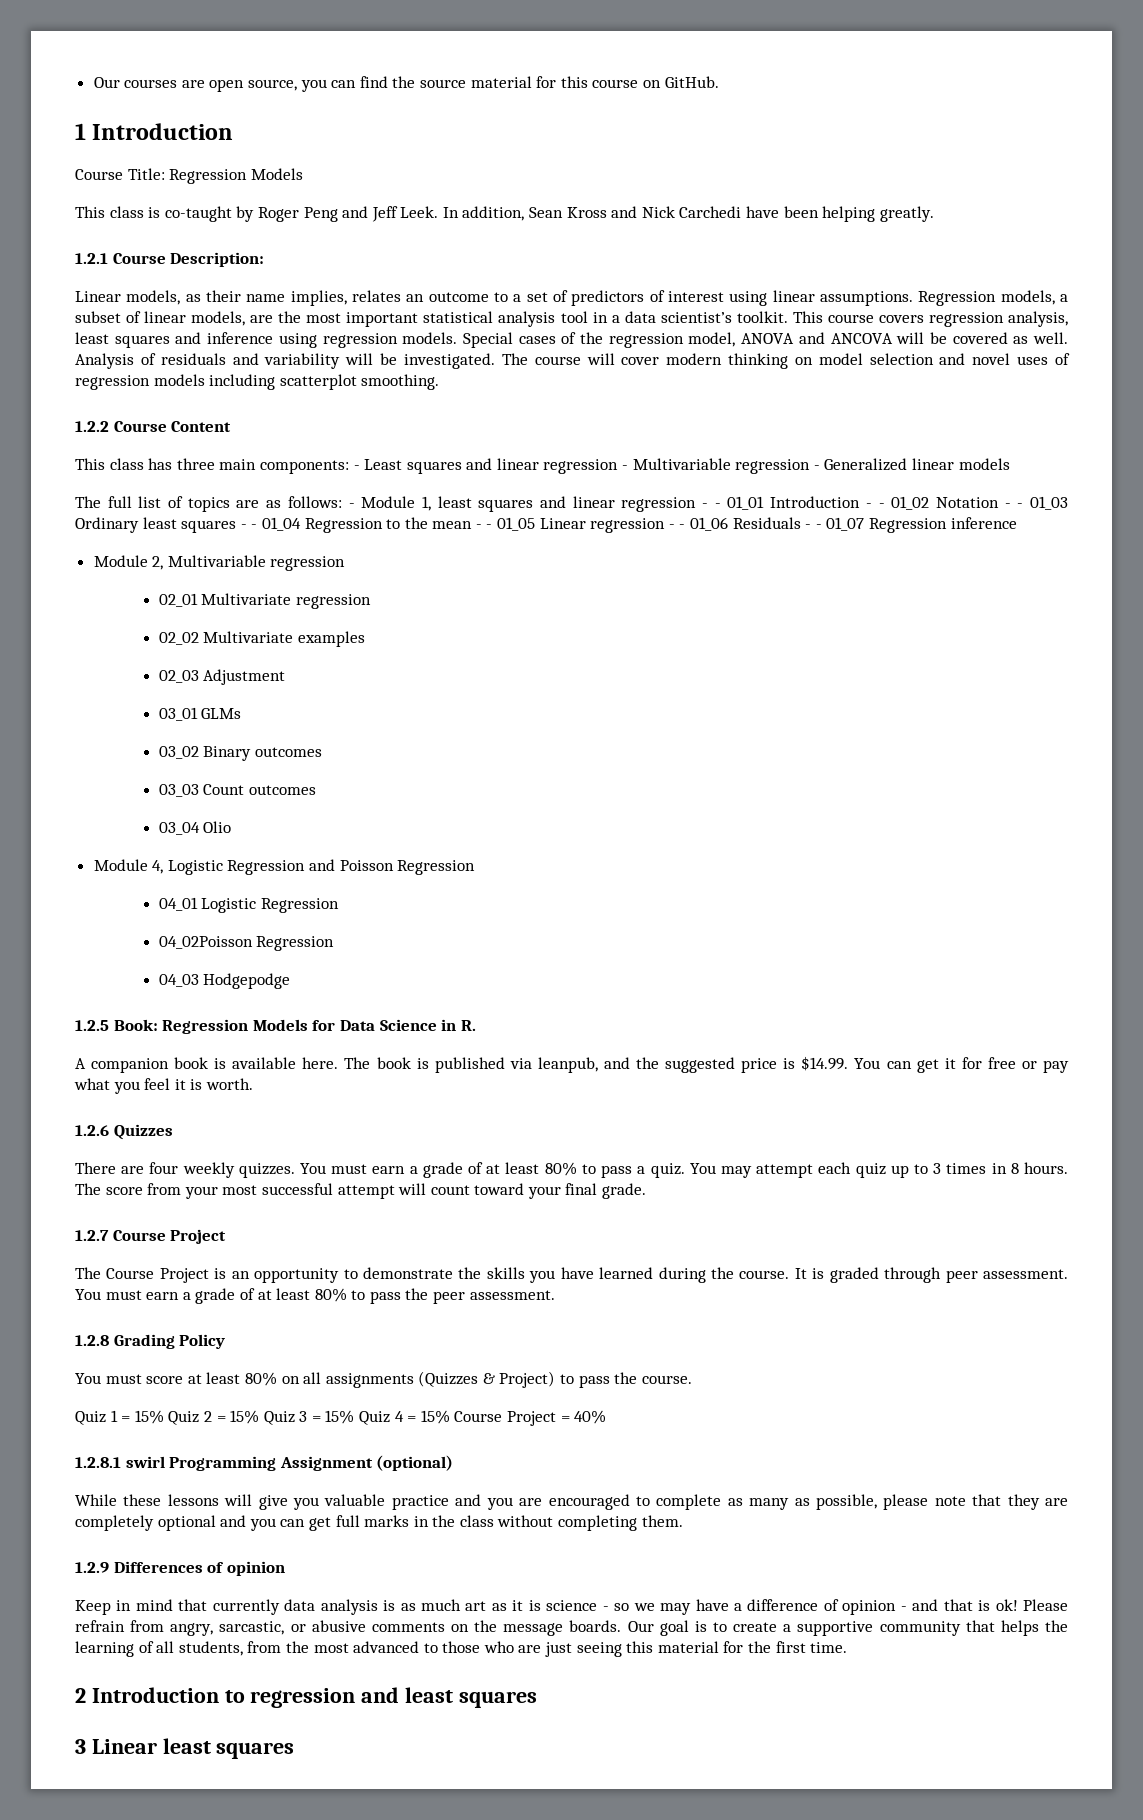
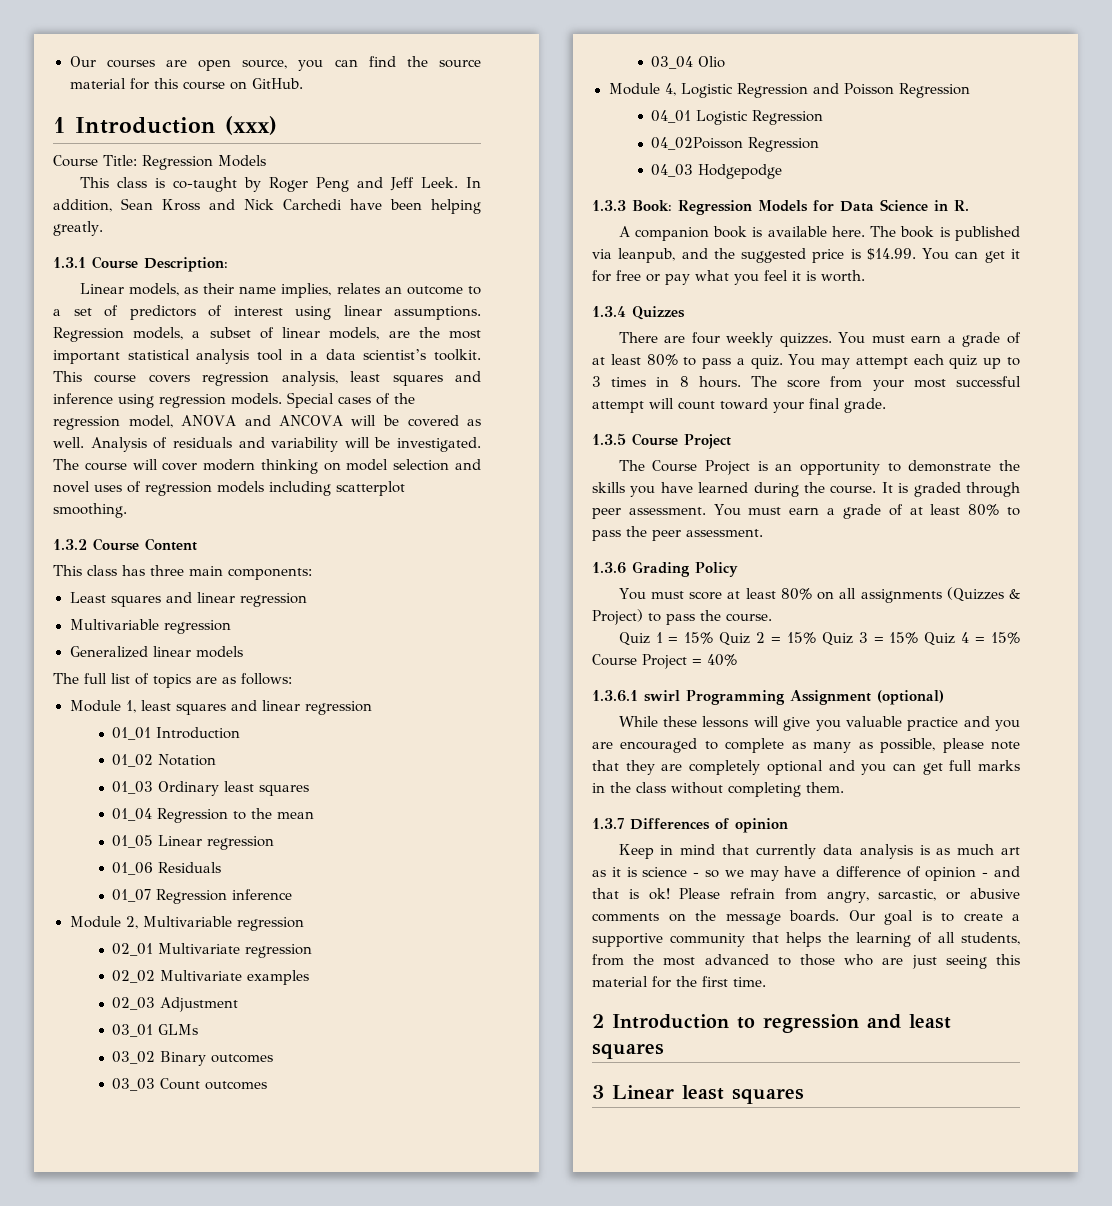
- 1 Introduction
+ 1 Introduction (xxx)
- 1.2.1 Course Description:
+ 1.3.1 Course Description:
- 1.2.2 Course Content
+ 1.3.2 Course Content
- This class has three main components: - Least squares and linear regression - Multivariable regression - Generalized linear models
+ This class has three main components:
+ Least squares and linear regression
+ Multivariable regression
+ Generalized linear models
- The full list of topics are as follows: - Module 1, least squares and linear regression - - 01_01 Introduction - - 01_02 Notation - - 01_03 Ordinary least squares - - 01_04 Regression to the mean - - 01_05 Linear regression - - 01_06 Residuals - - 01_07 Regression inference
+ The full list of topics are as follows:
+ Module 1, least squares and linear regression
+ 01_01 Introduction
+ 01_02 Notation
+ 01_03 Ordinary least squares
+ 01_04 Regression to the mean
+ 01_05 Linear regression
+ 01_06 Residuals
+ 01_07 Regression inference
- 1.2.5 Book: Regression Models for Data Science in R.
+ 1.3.3 Book: Regression Models for Data Science in R.
- 1.2.6 Quizzes
+ 1.3.4 Quizzes
- 1.2.7 Course Project
+ 1.3.5 Course Project
- 1.2.8 Grading Policy
+ 1.3.6 Grading Policy
- 1.2.8.1 swirl Programming Assignment (optional)
+ 1.3.6.1 swirl Programming Assignment (optional)
- 1.2.9 Differences of opinion
+ 1.3.7 Differences of opinion

